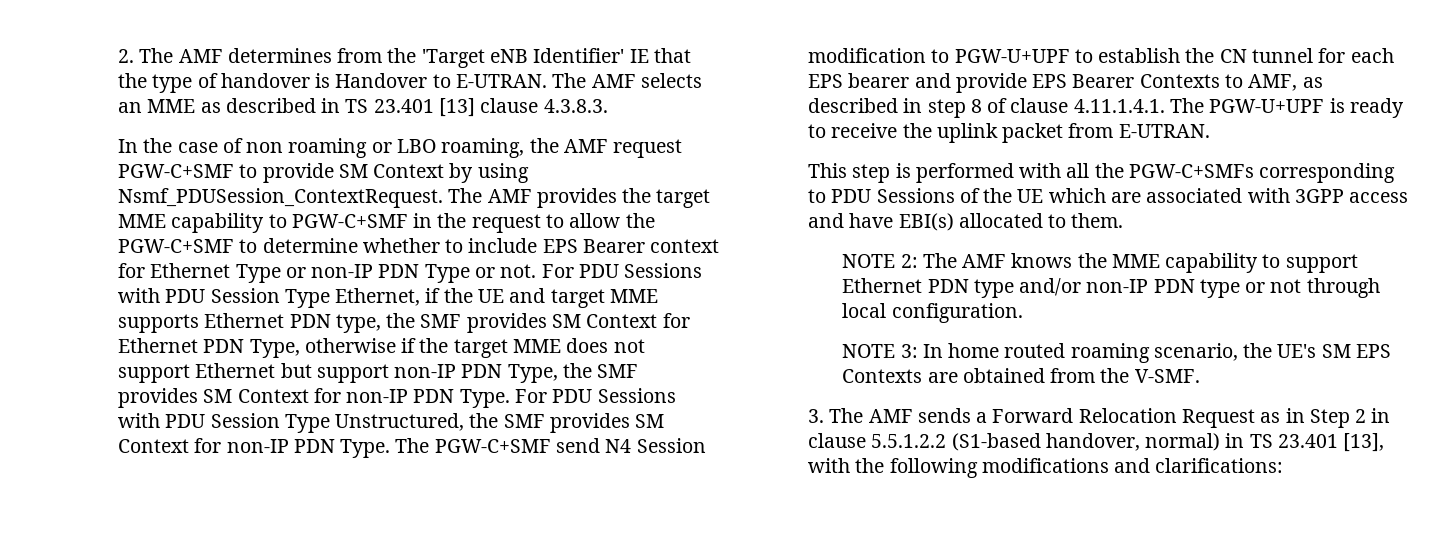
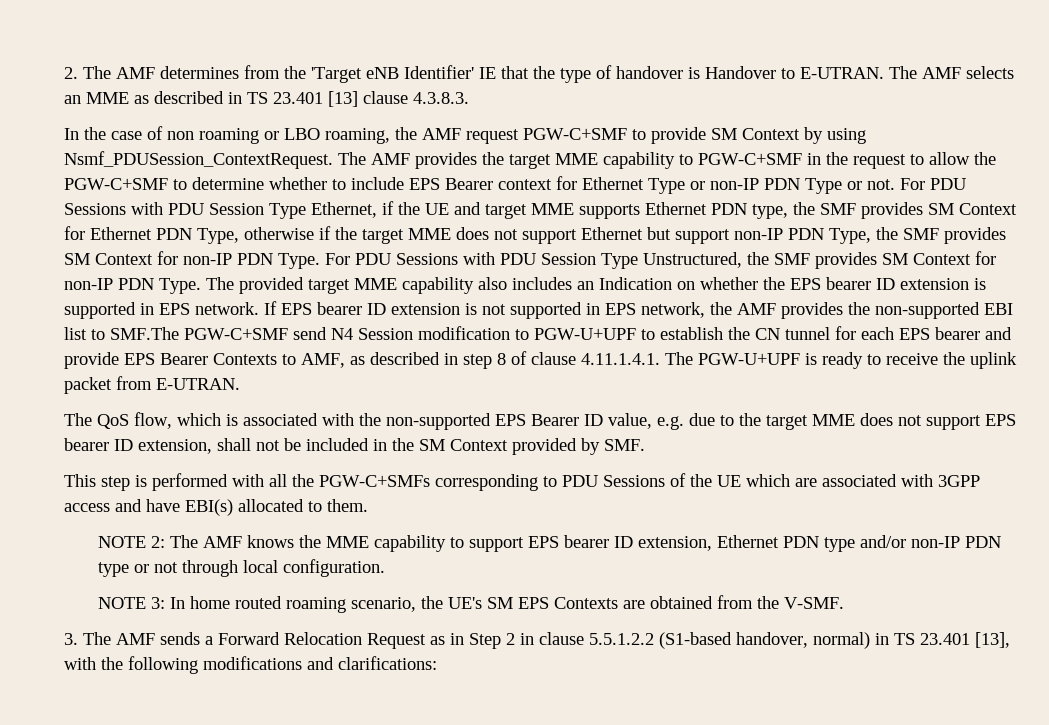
- The PGW-C+SMF send N4 Session modification to PGW-U+UPF to establish the CN tunnel for each EPS bearer and provide EPS Bearer Contexts to AMF, as described in step 8 of clause 4.11.1.4.1. The PGW-U+UPF is ready to receive the uplink packet from E-UTRAN.
+ The provided target MME capability also includes an Indication on whether the EPS bearer ID extension is supported in EPS network. If EPS bearer ID extension is not supported in EPS network, the AMF provides the non-supported EBI list to SMF.The PGW-C+SMF send N4 Session modification to PGW-U+UPF to establish the CN tunnel for each EPS bearer and provide EPS Bearer Contexts to AMF, as described in step 8 of clause 4.11.1.4.1. The PGW-U+UPF is ready to receive the uplink packet from E-UTRAN.
+ The QoS flow, which is associated with the non-supported EPS Bearer ID value, e.g. due to the target MME does not support EPS bearer ID extension, shall not be included in the SM Context provided by SMF.
- NOTE 2: The AMF knows the MME capability to support Ethernet PDN type and/or non-IP PDN type or not through local configuration.
+ NOTE 2: The AMF knows the MME capability to support EPS bearer ID extension, Ethernet PDN type and/or non-IP PDN type or not through local configuration.

